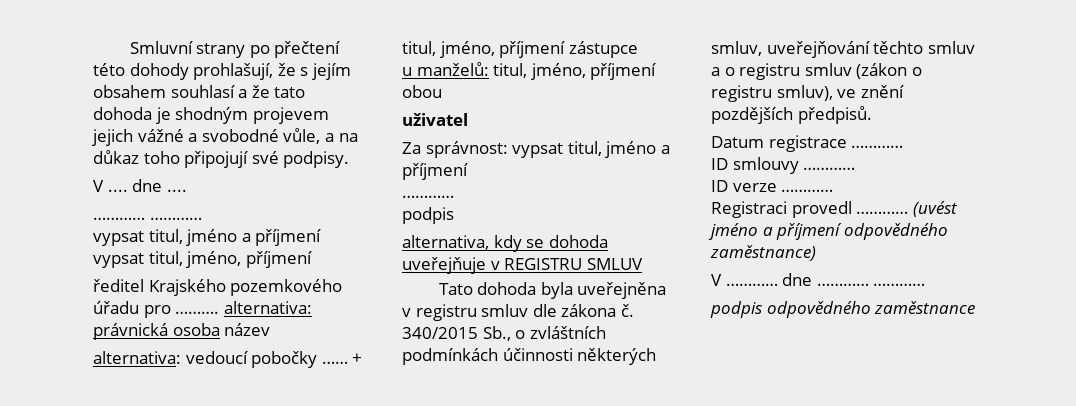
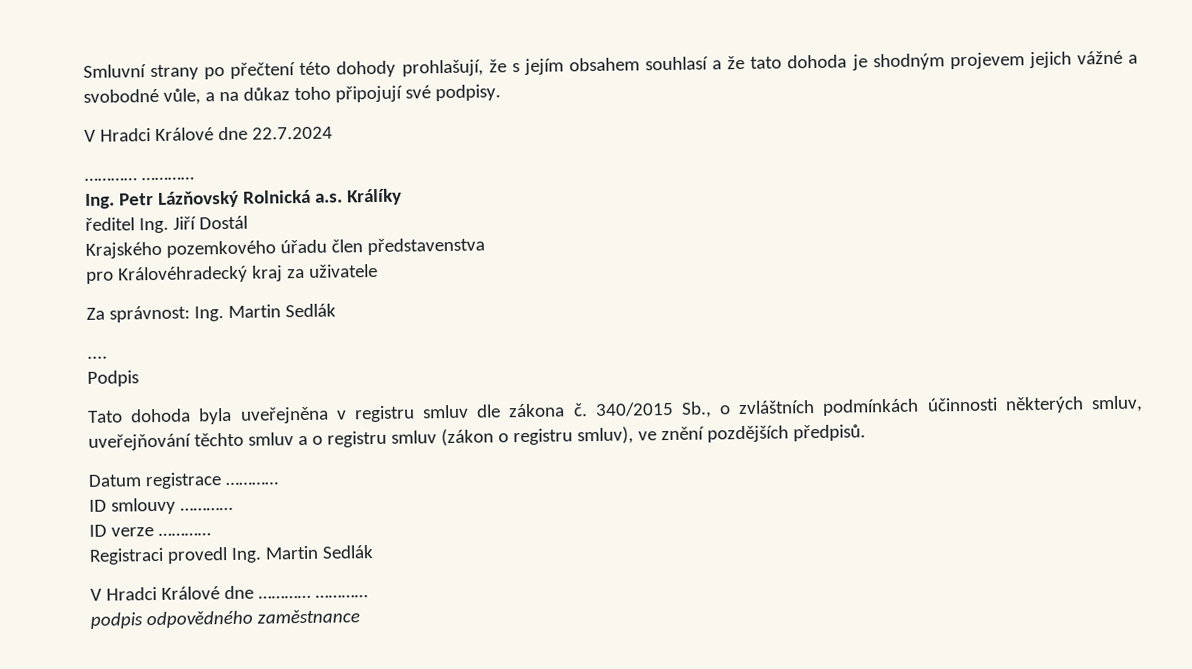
- V .... dne ....
+ V Hradci Králové dne 22.7.2024
  ………… …………
- vypsat titul, jméno a příjmení vypsat titul, jméno, příjmení
- ředitel Krajského pozemkového úřadu pro ………. alternativa: právnická osoba název
- alternativa: vedoucí pobočky …… + titul, jméno, příjmení zástupce
- u manželů: titul, jméno, příjmení obou
- uživatel
- Za správnost: vypsat titul, jméno a příjmení
- …………
- podpis
- alternativa, kdy se dohoda uveřejňuje v REGISTRU SMLUV
+ Ing. Petr Lázňovský Rolnická a.s. Králíky
+ ředitel Ing. Jiří Dostál
+ Krajského pozemkového úřadu člen představenstva
+ pro Královéhradecký kraj za uživatele
+ Za správnost: Ing. Martin Sedlák
+ ....
+ Podpis
- Registraci provedl ………… (uvést jméno a příjmení odpovědného zaměstnance)
- V ………… dne …………
+ Registraci provedl Ing. Martin Sedlák
+ V Hradci Králové dne …………

